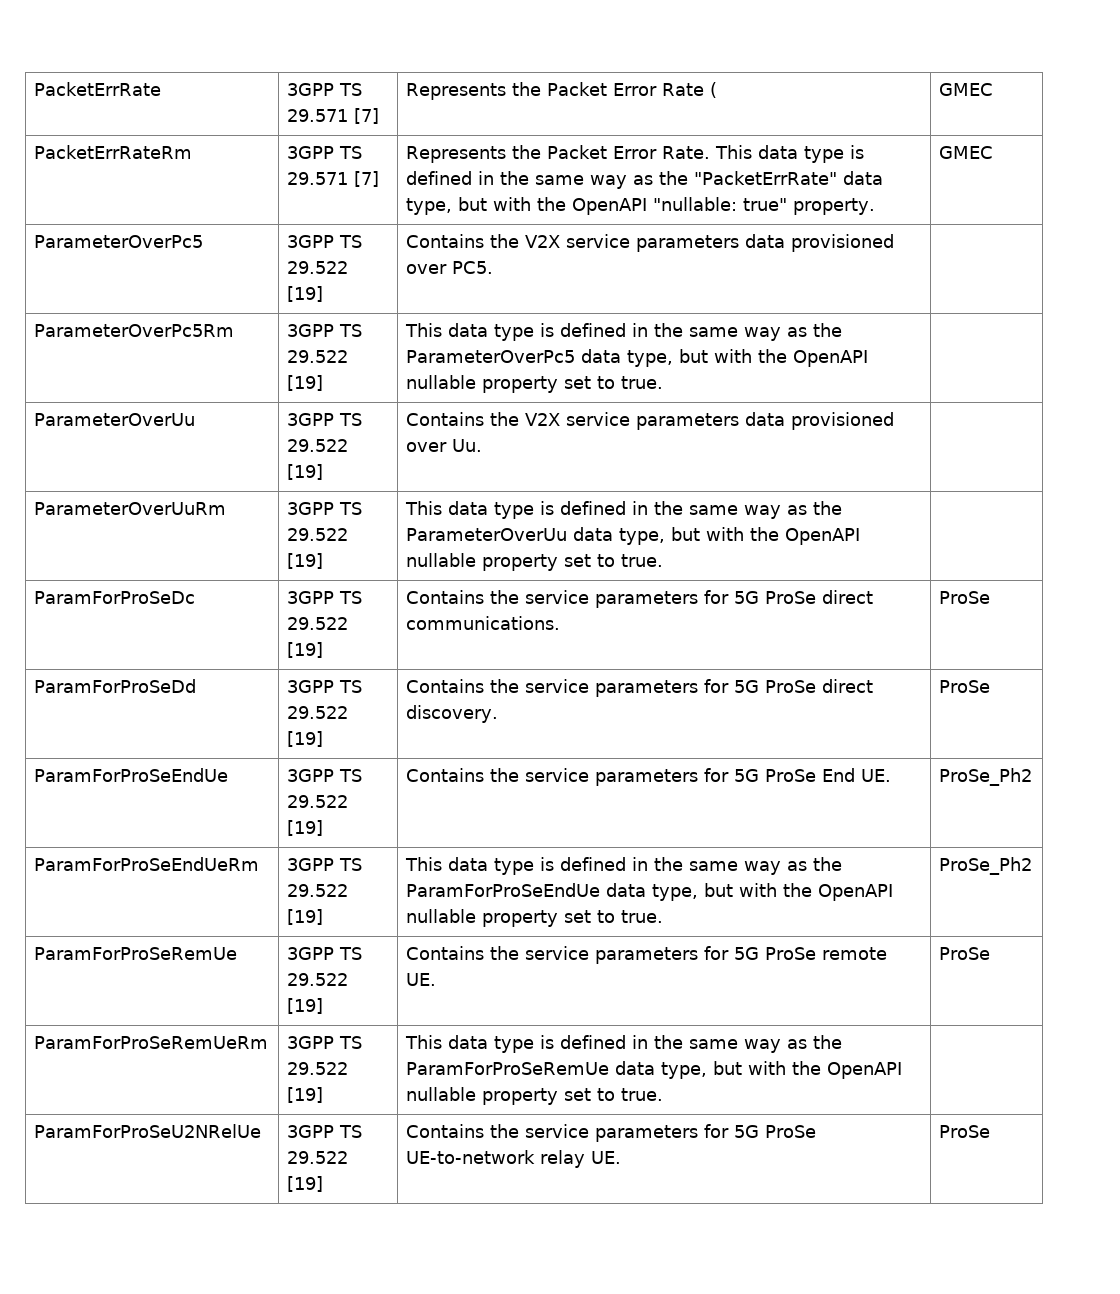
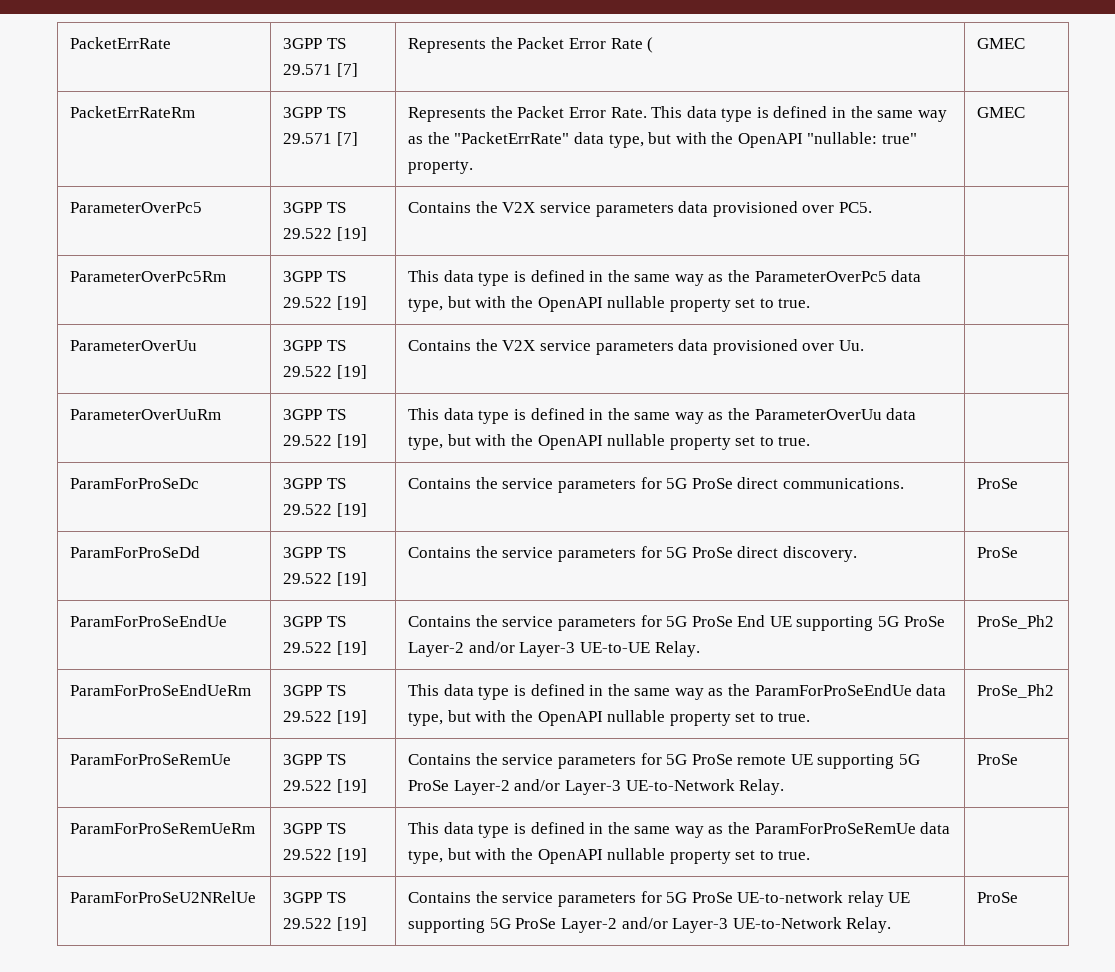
- ParamForProSeEndUe | 3GPP TS 29.522 [19] | Contains the service parameters for 5G ProSe End UE. | ProSe_Ph2
+ ParamForProSeEndUe | 3GPP TS 29.522 [19] | Contains the service parameters for 5G ProSe End UE supporting 5G ProSe Layer-2 and/or Layer-3 UE-to-UE Relay. | ProSe_Ph2
- ParamForProSeRemUe | 3GPP TS 29.522 [19] | Contains the service parameters for 5G ProSe remote UE. | ProSe
+ ParamForProSeRemUe | 3GPP TS 29.522 [19] | Contains the service parameters for 5G ProSe remote UE supporting 5G ProSe Layer-2 and/or Layer-3 UE-to-Network Relay. | ProSe
- ParamForProSeU2NRelUe | 3GPP TS 29.522 [19] | Contains the service parameters for 5G ProSe UE-to-network relay UE. | ProSe
+ ParamForProSeU2NRelUe | 3GPP TS 29.522 [19] | Contains the service parameters for 5G ProSe UE-to-network relay UE supporting 5G ProSe Layer-2 and/or Layer-3 UE-to-Network Relay. | ProSe

